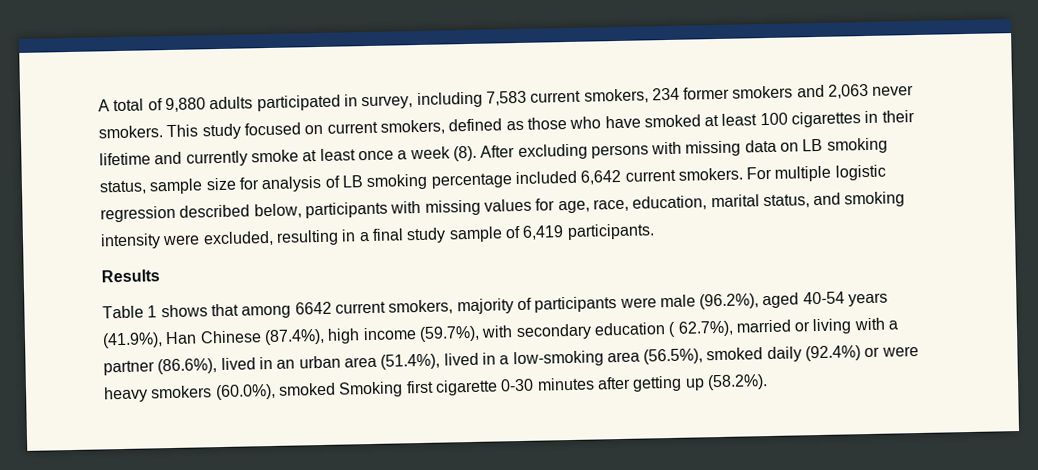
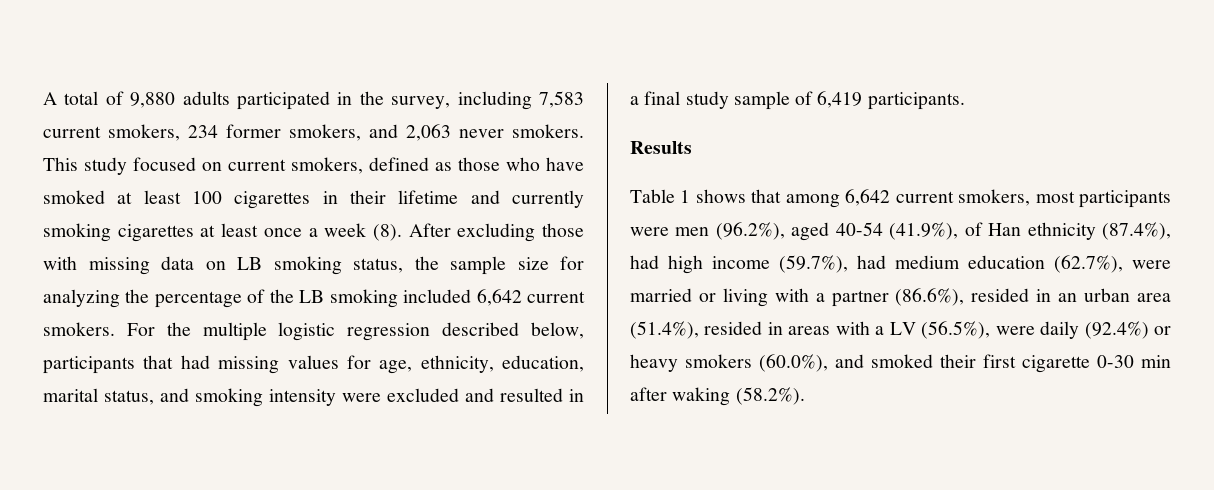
- A total of 9,880 adults participated in survey, including 7,583 current smokers, 234 former smokers and 2,063 never smokers.
+ A total of 9,880 adults participated in the survey, including 7,583 current smokers, 234 former smokers, and 2,063 never smokers.
- This study focused on current smokers, defined as those who have smoked at least 100 cigarettes in their lifetime and currently smoke at least once a week (8).
+ This study focused on current smokers, defined as those who have smoked at least 100 cigarettes in their lifetime and currently smoking cigarettes at least once a week (8).
- After excluding persons with missing data on LB smoking status, sample size for analysis of LB smoking percentage included 6,642 current smokers.
+ After excluding those with missing data on LB smoking status, the sample size for analyzing the percentage of the LB smoking included 6,642 current smokers.
- For multiple logistic regression described below, participants with missing values for age, race, education, marital status, and smoking intensity were excluded, resulting in a final study sample of 6,419 participants.
+ For the multiple logistic regression described below, participants that had missing values for age, ethnicity, education, marital status, and smoking intensity were excluded and resulted in a final study sample of 6,419 participants.
- Table 1 shows that among 6642 current smokers, majority of participants were male (96.2%), aged 40-54 years (41.9%), Han Chinese (87.4%), high income (59.7%), with secondary education ( 62.7%), married or living with a partner (86.6%), lived in an urban area (51.4%), lived in a low-smoking area (56.5%), smoked daily (92.4%) or were heavy smokers (60.0%), smoked Smoking first cigarette 0-30 minutes after getting up (58.2%).
+ Table 1 shows that among 6,642 current smokers, most participants were men (96.2%), aged 40-54 (41.9%), of Han ethnicity (87.4%), had high income (59.7%), had medium education (62.7%), were married or living with a partner (86.6%), resided in an urban area (51.4%), resided in areas with a LV (56.5%), were daily (92.4%) or heavy smokers (60.0%), and smoked their first cigarette 0-30 min after waking (58.2%).

